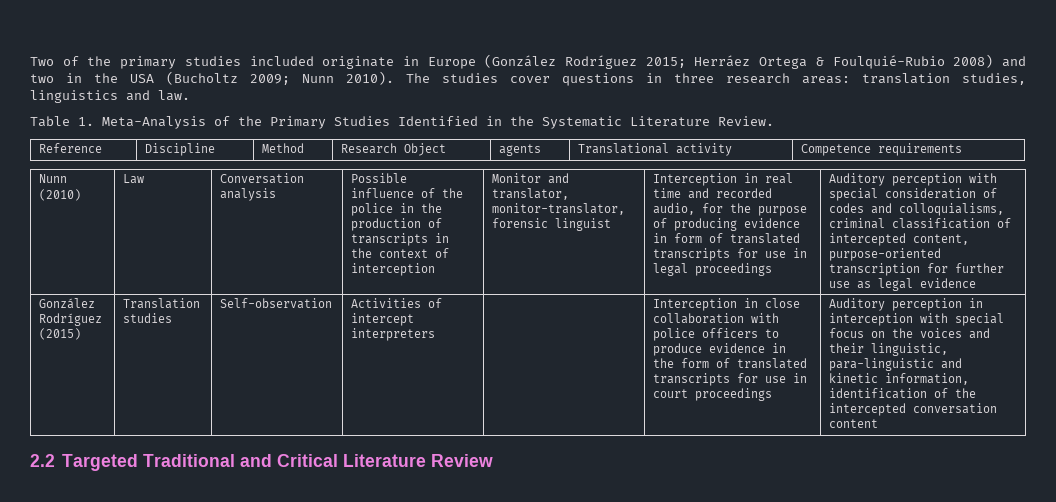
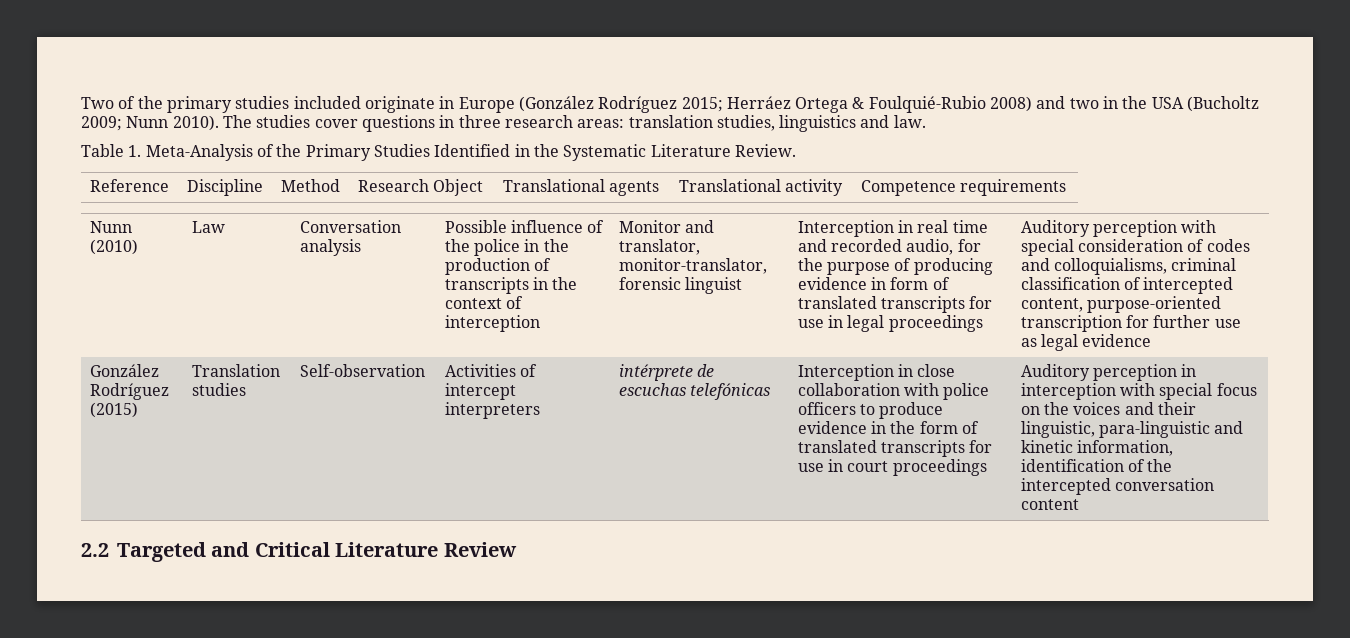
- Reference | Discipline | Method | Research Object | agents | Translational activity | Competence requirements
+ Reference | Discipline | Method | Research Object | Translational agents | Translational activity | Competence requirements
+ intérprete de escuchas telefónicas
- 2.2 Targeted Traditional and Critical Literature Review
+ 2.2 Targeted and Critical Literature Review

